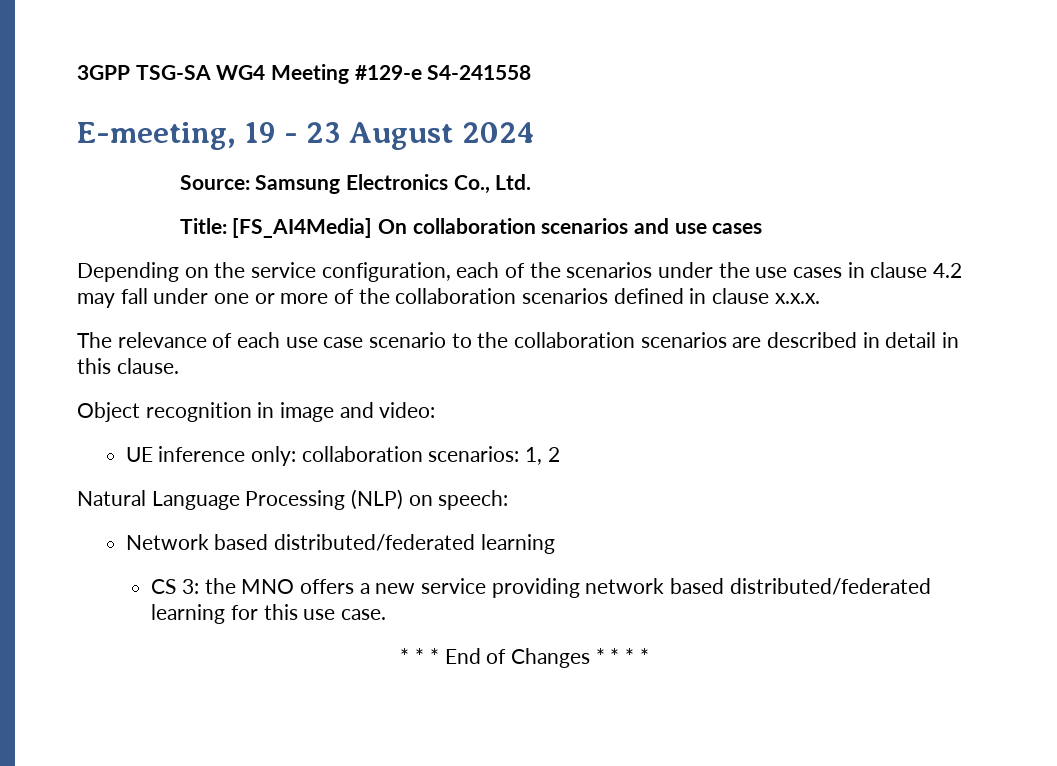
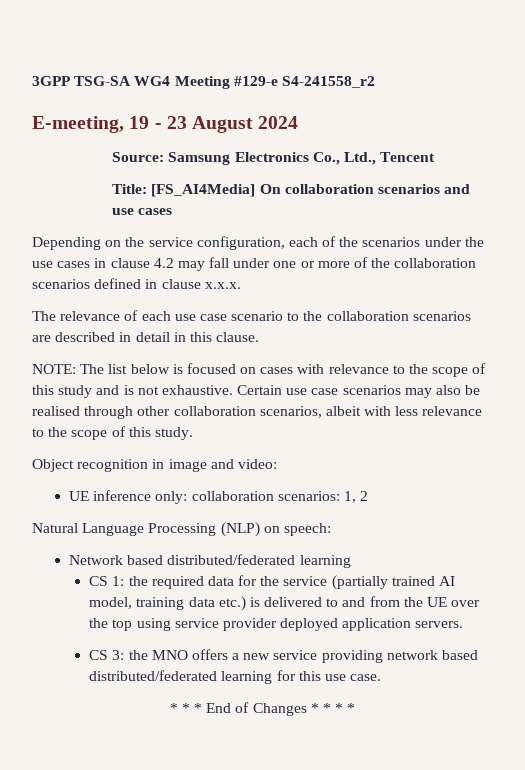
- 3GPP TSG-SA WG4 Meeting #129-e S4-241558
+ 3GPP TSG-SA WG4 Meeting #129-e S4-241558_r2
- Source: Samsung Electronics Co., Ltd.
+ Source: Samsung Electronics Co., Ltd., Tencent
+ NOTE: The list below is focused on cases with relevance to the scope of this study and is not exhaustive. Certain use case scenarios may also be realised through other collaboration scenarios, albeit with less relevance to the scope of this study.
+ CS 1: the required data for the service (partially trained AI model, training data etc.) is delivered to and from the UE over the top using service provider deployed application servers.

